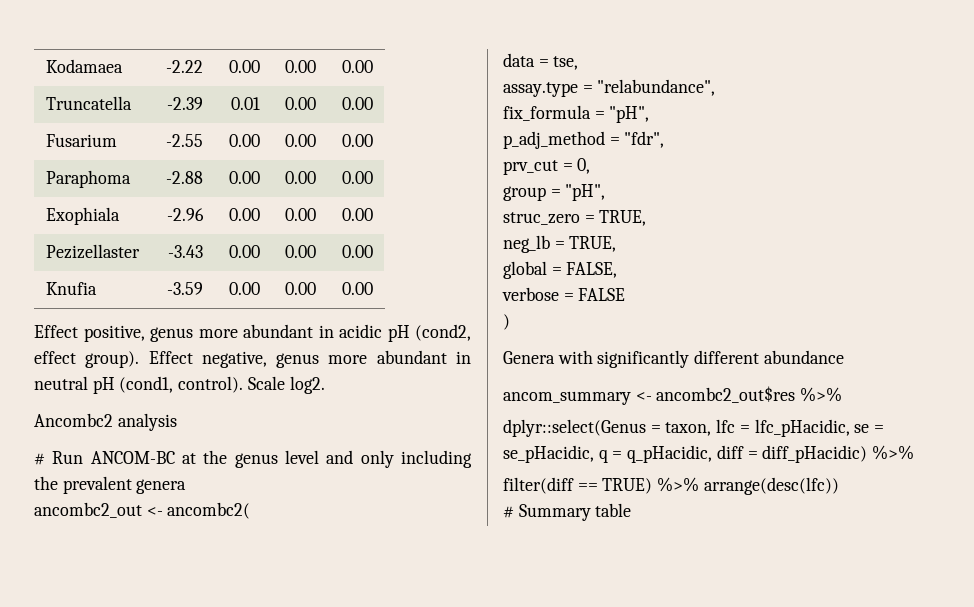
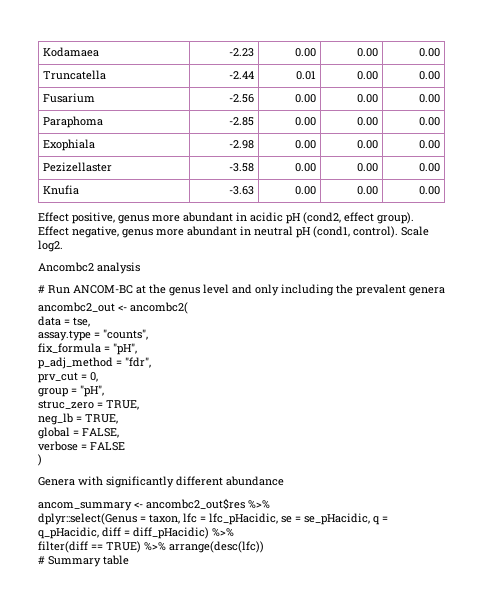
- Kodamaea | -2.22 | 0.00 | 0.00 | 0.00
+ Kodamaea | -2.23 | 0.00 | 0.00 | 0.00
- Truncatella | -2.39 | 0.01 | 0.00 | 0.00
+ Truncatella | -2.44 | 0.01 | 0.00 | 0.00
- Fusarium | -2.55 | 0.00 | 0.00 | 0.00
+ Fusarium | -2.56 | 0.00 | 0.00 | 0.00
- Paraphoma | -2.88 | 0.00 | 0.00 | 0.00
+ Paraphoma | -2.85 | 0.00 | 0.00 | 0.00
- Exophiala | -2.96 | 0.00 | 0.00 | 0.00
+ Exophiala | -2.98 | 0.00 | 0.00 | 0.00
- Pezizellaster | -3.43 | 0.00 | 0.00 | 0.00
+ Pezizellaster | -3.58 | 0.00 | 0.00 | 0.00
- Knufia | -3.59 | 0.00 | 0.00 | 0.00
+ Knufia | -3.63 | 0.00 | 0.00 | 0.00
- assay.type = "relabundance",
+ assay.type = "counts",

